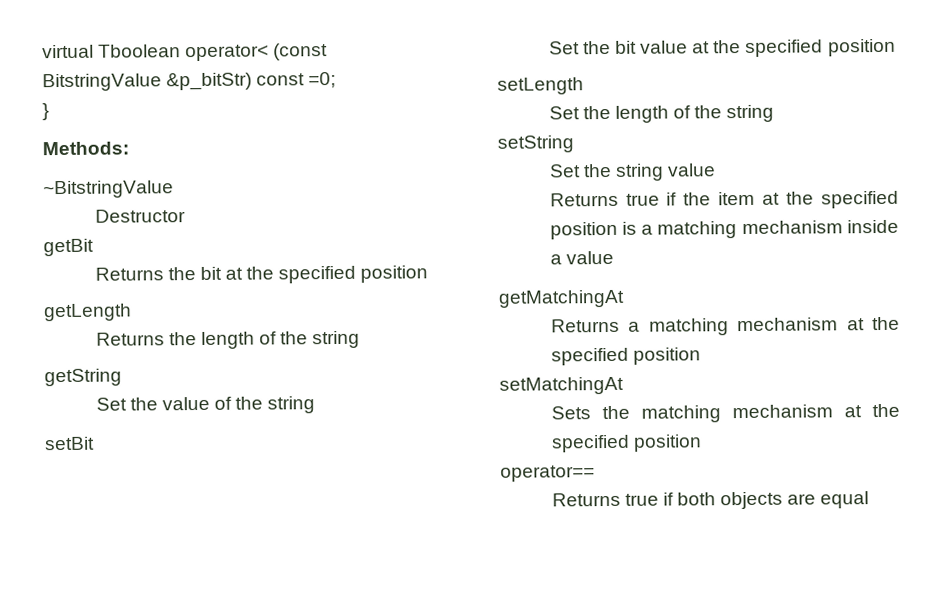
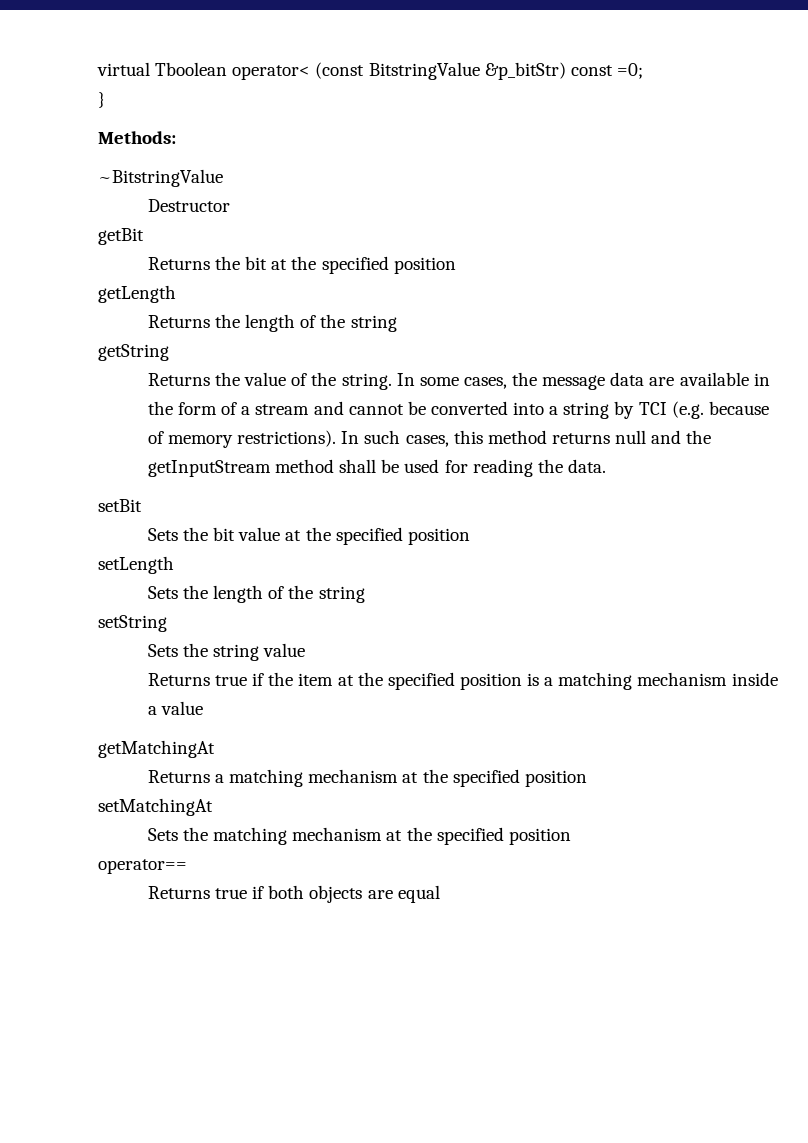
- Set the value of the string
+ Returns the value of the string. In some cases, the message data are available in the form of a stream and cannot be converted into a string by TCI (e.g. because of memory restrictions). In such cases, this method returns null and the getInputStream method shall be used for reading the data.
- Set the bit value at the specified position
+ Sets the bit value at the specified position
- Set the length of the string
+ Sets the length of the string
- Set the string value
+ Sets the string value

